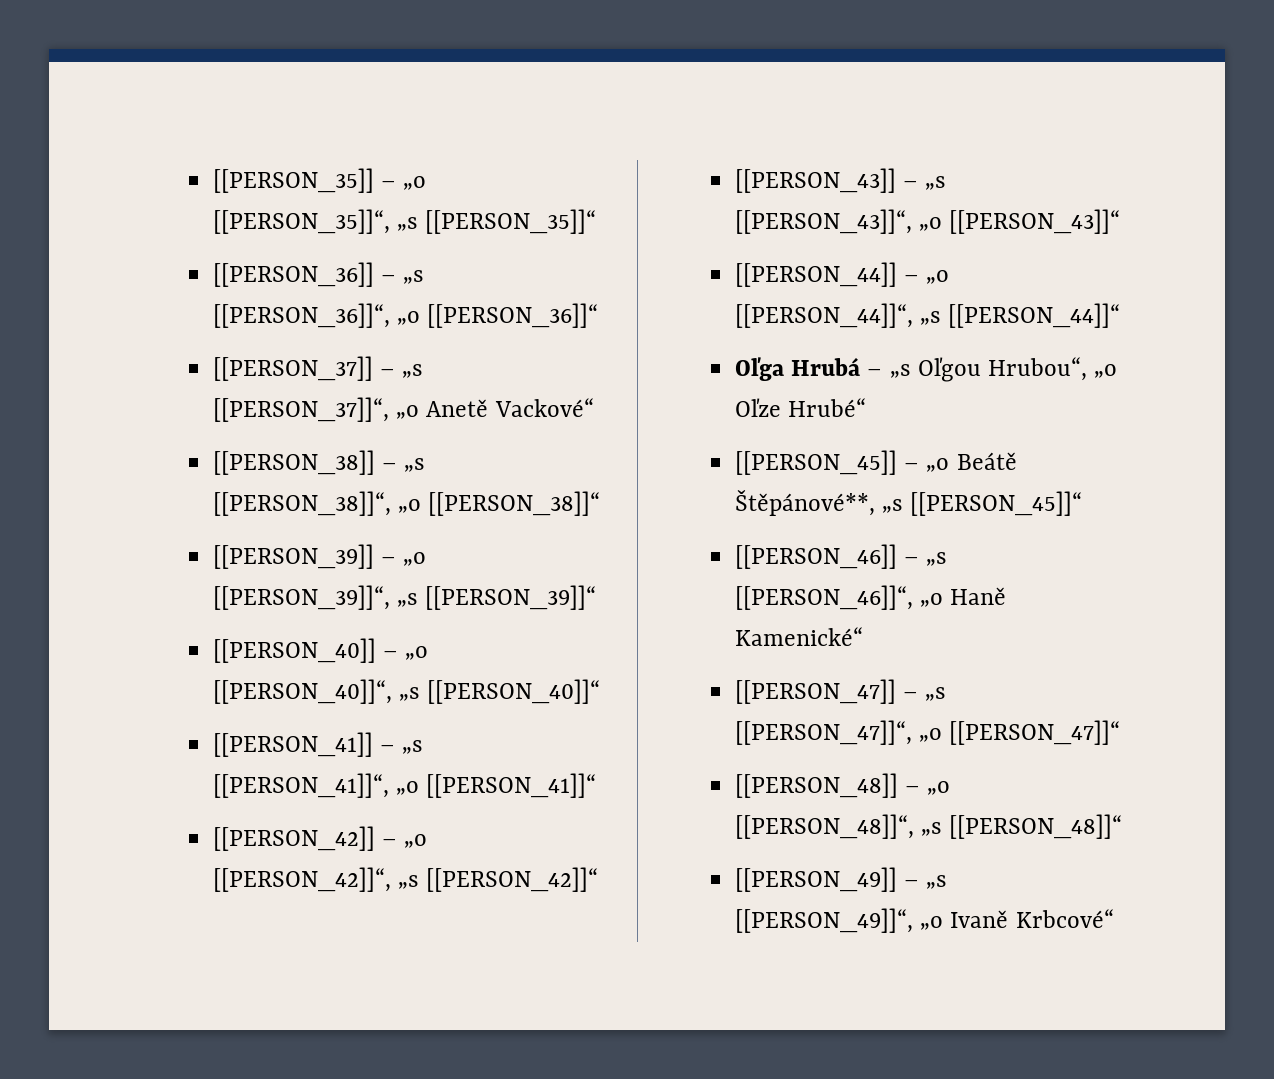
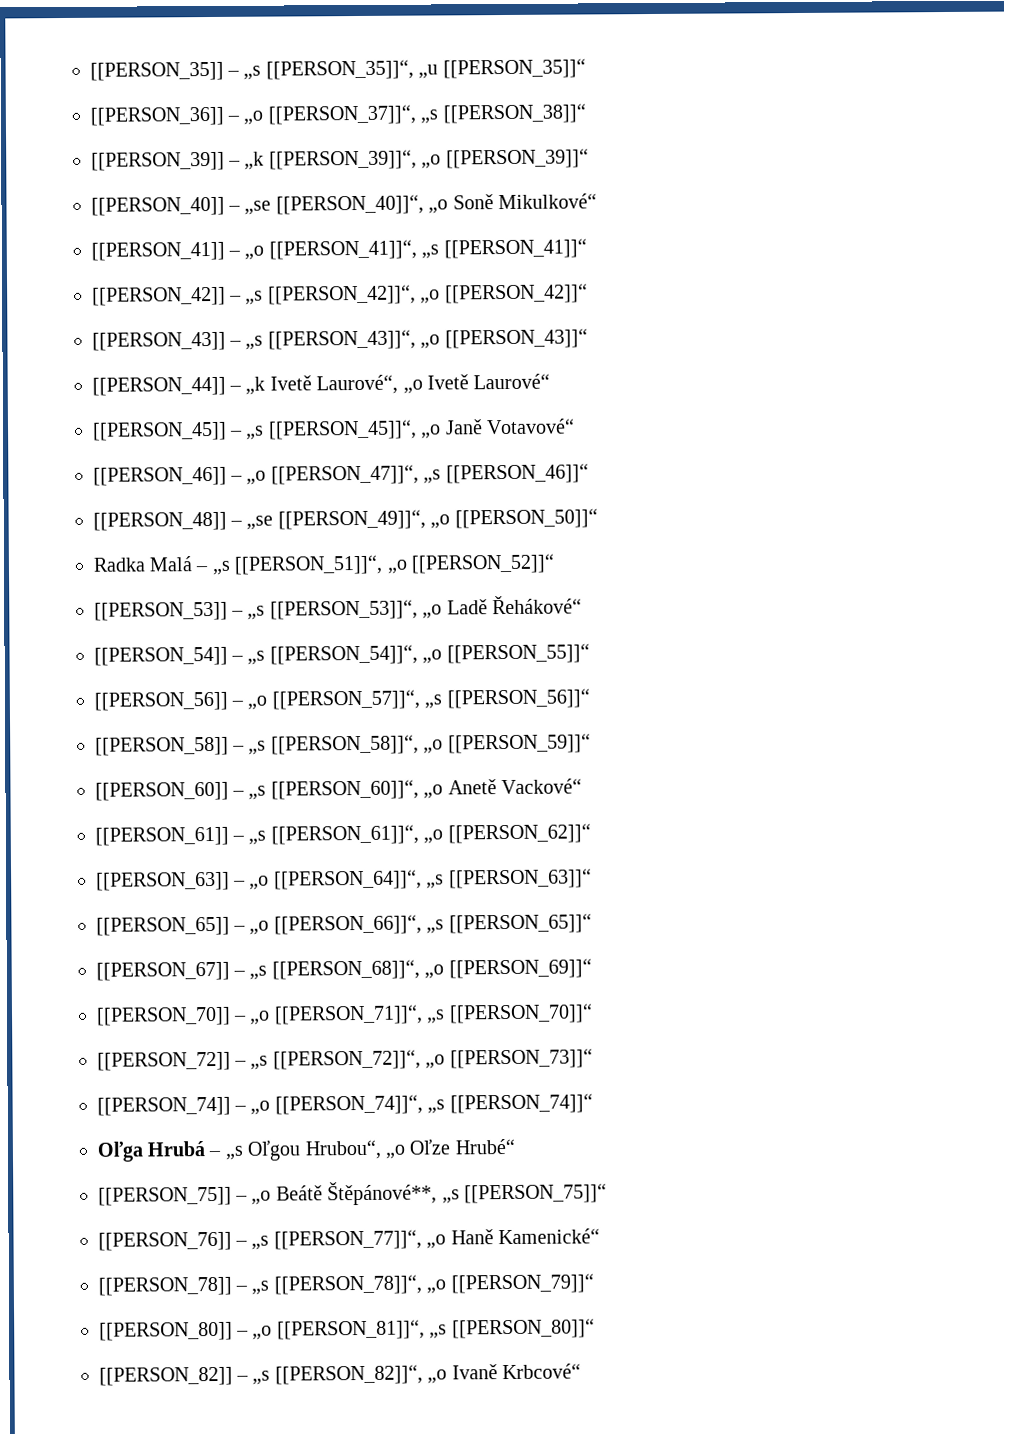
- [[PERSON_35]] – „o [[PERSON_35]]“, „s [[PERSON_35]]“
+ [[PERSON_35]] – „s [[PERSON_35]]“, „u [[PERSON_35]]“
- [[PERSON_36]] – „s [[PERSON_36]]“, „o [[PERSON_36]]“
- [[PERSON_37]] – „s [[PERSON_37]]“, „o Anetě Vackové“
- [[PERSON_38]] – „s [[PERSON_38]]“, „o [[PERSON_38]]“
+ [[PERSON_36]] – „o [[PERSON_37]]“, „s [[PERSON_38]]“
- [[PERSON_39]] – „o [[PERSON_39]]“, „s [[PERSON_39]]“
+ [[PERSON_39]] – „k [[PERSON_39]]“, „o [[PERSON_39]]“
- [[PERSON_40]] – „o [[PERSON_40]]“, „s [[PERSON_40]]“
+ [[PERSON_40]] – „se [[PERSON_40]]“, „o Soně Mikulkové“
- [[PERSON_41]] – „s [[PERSON_41]]“, „o [[PERSON_41]]“
+ [[PERSON_41]] – „o [[PERSON_41]]“, „s [[PERSON_41]]“
- [[PERSON_42]] – „o [[PERSON_42]]“, „s [[PERSON_42]]“
+ [[PERSON_42]] – „s [[PERSON_42]]“, „o [[PERSON_42]]“
- [[PERSON_44]] – „o [[PERSON_44]]“, „s [[PERSON_44]]“
+ [[PERSON_44]] – „k Ivetě Laurové“, „o Ivetě Laurové“
+ [[PERSON_45]] – „s [[PERSON_45]]“, „o Janě Votavové“
+ [[PERSON_46]] – „o [[PERSON_47]]“, „s [[PERSON_46]]“
+ [[PERSON_48]] – „se [[PERSON_49]]“, „o [[PERSON_50]]“
+ Radka Malá – „s [[PERSON_51]]“, „o [[PERSON_52]]“
+ [[PERSON_53]] – „s [[PERSON_53]]“, „o Ladě Řehákové“
+ [[PERSON_54]] – „s [[PERSON_54]]“, „o [[PERSON_55]]“
+ [[PERSON_56]] – „o [[PERSON_57]]“, „s [[PERSON_56]]“
+ [[PERSON_58]] – „s [[PERSON_58]]“, „o [[PERSON_59]]“
+ [[PERSON_60]] – „s [[PERSON_60]]“, „o Anetě Vackové“
+ [[PERSON_61]] – „s [[PERSON_61]]“, „o [[PERSON_62]]“
+ [[PERSON_63]] – „o [[PERSON_64]]“, „s [[PERSON_63]]“
+ [[PERSON_65]] – „o [[PERSON_66]]“, „s [[PERSON_65]]“
+ [[PERSON_67]] – „s [[PERSON_68]]“, „o [[PERSON_69]]“
+ [[PERSON_70]] – „o [[PERSON_71]]“, „s [[PERSON_70]]“
+ [[PERSON_72]] – „s [[PERSON_72]]“, „o [[PERSON_73]]“
+ [[PERSON_74]] – „o [[PERSON_74]]“, „s [[PERSON_74]]“
- [[PERSON_45]] – „o Beátě Štěpánové**, „s [[PERSON_45]]“
- [[PERSON_46]] – „s [[PERSON_46]]“, „o Haně Kamenické“
+ [[PERSON_75]] – „o Beátě Štěpánové**, „s [[PERSON_75]]“
+ [[PERSON_76]] – „s [[PERSON_77]]“, „o Haně Kamenické“
- [[PERSON_47]] – „s [[PERSON_47]]“, „o [[PERSON_47]]“
- [[PERSON_48]] – „o [[PERSON_48]]“, „s [[PERSON_48]]“
- [[PERSON_49]] – „s [[PERSON_49]]“, „o Ivaně Krbcové“
+ [[PERSON_78]] – „s [[PERSON_78]]“, „o [[PERSON_79]]“
+ [[PERSON_80]] – „o [[PERSON_81]]“, „s [[PERSON_80]]“
+ [[PERSON_82]] – „s [[PERSON_82]]“, „o Ivaně Krbcové“

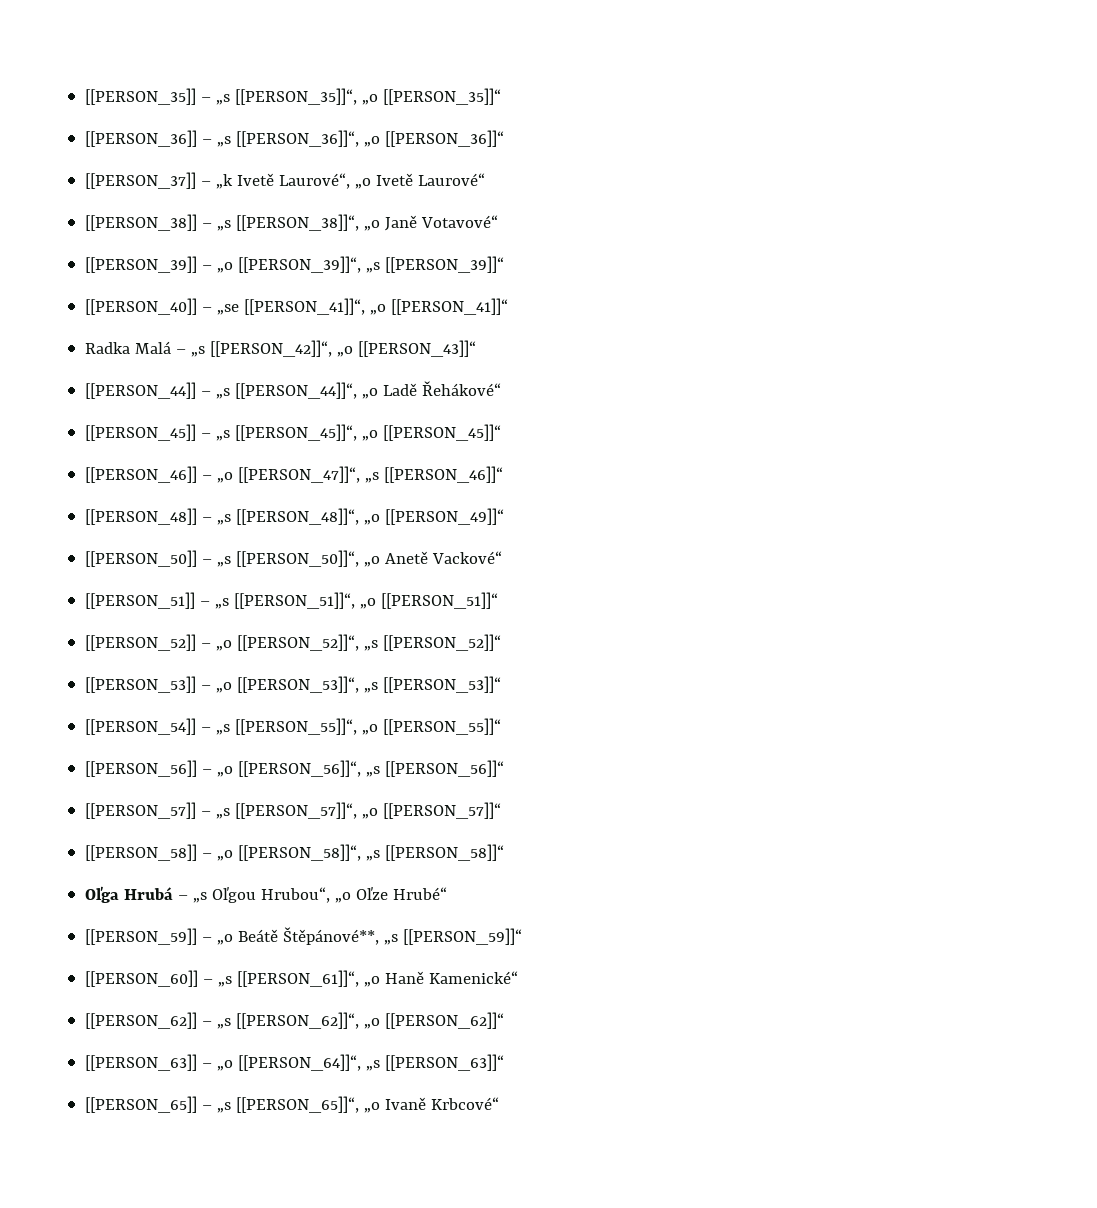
- [[PERSON_35]] – „s [[PERSON_35]]“, „u [[PERSON_35]]“
+ [[PERSON_35]] – „s [[PERSON_35]]“, „o [[PERSON_35]]“
- [[PERSON_36]] – „o [[PERSON_37]]“, „s [[PERSON_38]]“
- [[PERSON_39]] – „k [[PERSON_39]]“, „o [[PERSON_39]]“
- [[PERSON_40]] – „se [[PERSON_40]]“, „o Soně Mikulkové“
- [[PERSON_41]] – „o [[PERSON_41]]“, „s [[PERSON_41]]“
- [[PERSON_42]] – „s [[PERSON_42]]“, „o [[PERSON_42]]“
- [[PERSON_43]] – „s [[PERSON_43]]“, „o [[PERSON_43]]“
- [[PERSON_44]] – „k Ivetě Laurové“, „o Ivetě Laurové“
+ [[PERSON_36]] – „s [[PERSON_36]]“, „o [[PERSON_36]]“
+ [[PERSON_37]] – „k Ivetě Laurové“, „o Ivetě Laurové“
+ [[PERSON_38]] – „s [[PERSON_38]]“, „o Janě Votavové“
+ [[PERSON_39]] – „o [[PERSON_39]]“, „s [[PERSON_39]]“
+ [[PERSON_40]] – „se [[PERSON_41]]“, „o [[PERSON_41]]“
+ Radka Malá – „s [[PERSON_42]]“, „o [[PERSON_43]]“
+ [[PERSON_44]] – „s [[PERSON_44]]“, „o Ladě Řehákové“
- [[PERSON_45]] – „s [[PERSON_45]]“, „o Janě Votavové“
+ [[PERSON_45]] – „s [[PERSON_45]]“, „o [[PERSON_45]]“
- [[PERSON_48]] – „se [[PERSON_49]]“, „o [[PERSON_50]]“
- Radka Malá – „s [[PERSON_51]]“, „o [[PERSON_52]]“
- [[PERSON_53]] – „s [[PERSON_53]]“, „o Ladě Řehákové“
+ [[PERSON_48]] – „s [[PERSON_48]]“, „o [[PERSON_49]]“
+ [[PERSON_50]] – „s [[PERSON_50]]“, „o Anetě Vackové“
+ [[PERSON_51]] – „s [[PERSON_51]]“, „o [[PERSON_51]]“
+ [[PERSON_52]] – „o [[PERSON_52]]“, „s [[PERSON_52]]“
+ [[PERSON_53]] – „o [[PERSON_53]]“, „s [[PERSON_53]]“
- [[PERSON_54]] – „s [[PERSON_54]]“, „o [[PERSON_55]]“
+ [[PERSON_54]] – „s [[PERSON_55]]“, „o [[PERSON_55]]“
- [[PERSON_56]] – „o [[PERSON_57]]“, „s [[PERSON_56]]“
+ [[PERSON_56]] – „o [[PERSON_56]]“, „s [[PERSON_56]]“
- [[PERSON_58]] – „s [[PERSON_58]]“, „o [[PERSON_59]]“
+ [[PERSON_57]] – „s [[PERSON_57]]“, „o [[PERSON_57]]“
+ [[PERSON_58]] – „o [[PERSON_58]]“, „s [[PERSON_58]]“
+ Oľga Hrubá – „s Oľgou Hrubou“, „o Oľze Hrubé“
+ [[PERSON_59]] – „o Beátě Štěpánové**, „s [[PERSON_59]]“
- [[PERSON_60]] – „s [[PERSON_60]]“, „o Anetě Vackové“
- [[PERSON_61]] – „s [[PERSON_61]]“, „o [[PERSON_62]]“
+ [[PERSON_60]] – „s [[PERSON_61]]“, „o Haně Kamenické“
+ [[PERSON_62]] – „s [[PERSON_62]]“, „o [[PERSON_62]]“
- [[PERSON_65]] – „o [[PERSON_66]]“, „s [[PERSON_65]]“
- [[PERSON_67]] – „s [[PERSON_68]]“, „o [[PERSON_69]]“
- [[PERSON_70]] – „o [[PERSON_71]]“, „s [[PERSON_70]]“
- [[PERSON_72]] – „s [[PERSON_72]]“, „o [[PERSON_73]]“
- [[PERSON_74]] – „o [[PERSON_74]]“, „s [[PERSON_74]]“
- Oľga Hrubá – „s Oľgou Hrubou“, „o Oľze Hrubé“
- [[PERSON_75]] – „o Beátě Štěpánové**, „s [[PERSON_75]]“
- [[PERSON_76]] – „s [[PERSON_77]]“, „o Haně Kamenické“
- [[PERSON_78]] – „s [[PERSON_78]]“, „o [[PERSON_79]]“
- [[PERSON_80]] – „o [[PERSON_81]]“, „s [[PERSON_80]]“
- [[PERSON_82]] – „s [[PERSON_82]]“, „o Ivaně Krbcové“
+ [[PERSON_65]] – „s [[PERSON_65]]“, „o Ivaně Krbcové“

